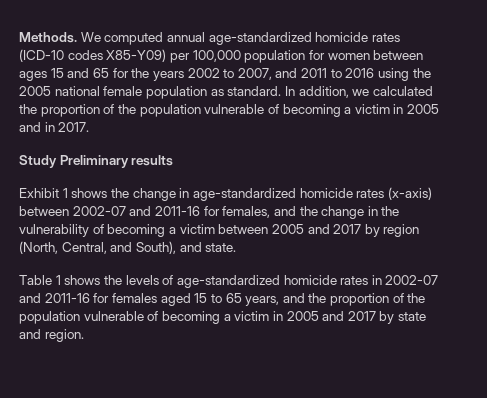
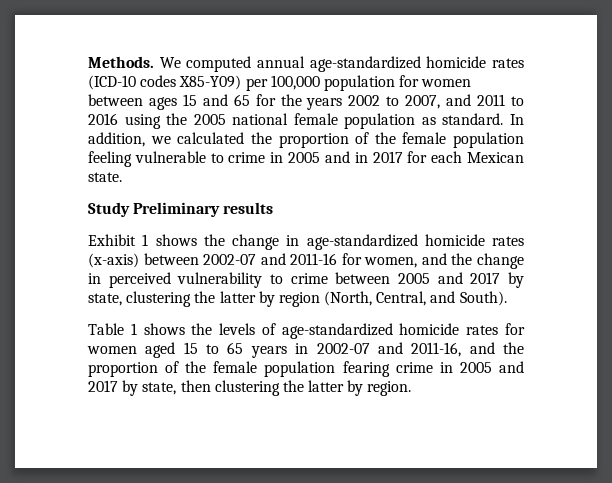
- In addition, we calculated the proportion of the population vulnerable of becoming a victim in 2005 and in 2017.
+ In addition, we calculated the proportion of the female population feeling vulnerable to crime in 2005 and in 2017 for each Mexican state.
- Exhibit 1 shows the change in age-standardized homicide rates (x-axis) between 2002-07 and 2011-16 for females, and the change in the vulnerability of becoming a victim between 2005 and 2017 by region (North, Central, and South), and state.
+ Exhibit 1 shows the change in age-standardized homicide rates (x-axis) between 2002-07 and 2011-16 for women, and the change in perceived vulnerability to crime between 2005 and 2017 by state, clustering the latter by region (North, Central, and South).
- Table 1 shows the levels of age-standardized homicide rates in 2002-07 and 2011-16 for females aged 15 to 65 years, and the proportion of the population vulnerable of becoming a victim in 2005 and 2017 by state and region.
+ Table 1 shows the levels of age-standardized homicide rates for women aged 15 to 65 years in 2002-07 and 2011-16, and the proportion of the female population fearing crime in 2005 and 2017 by state, then clustering the latter by region.

